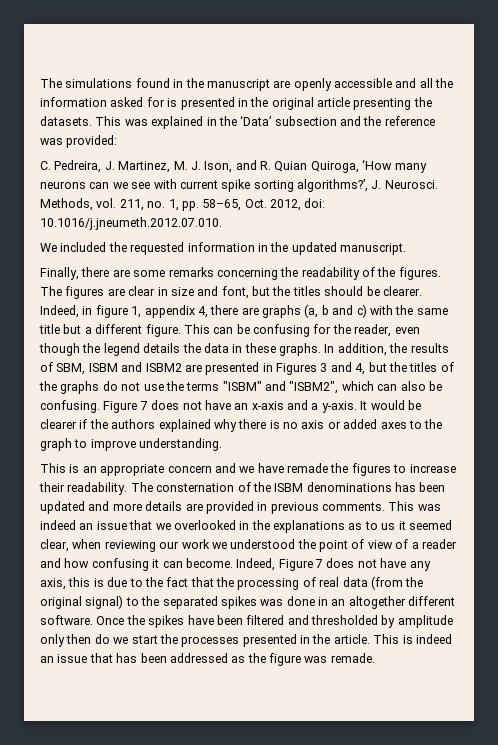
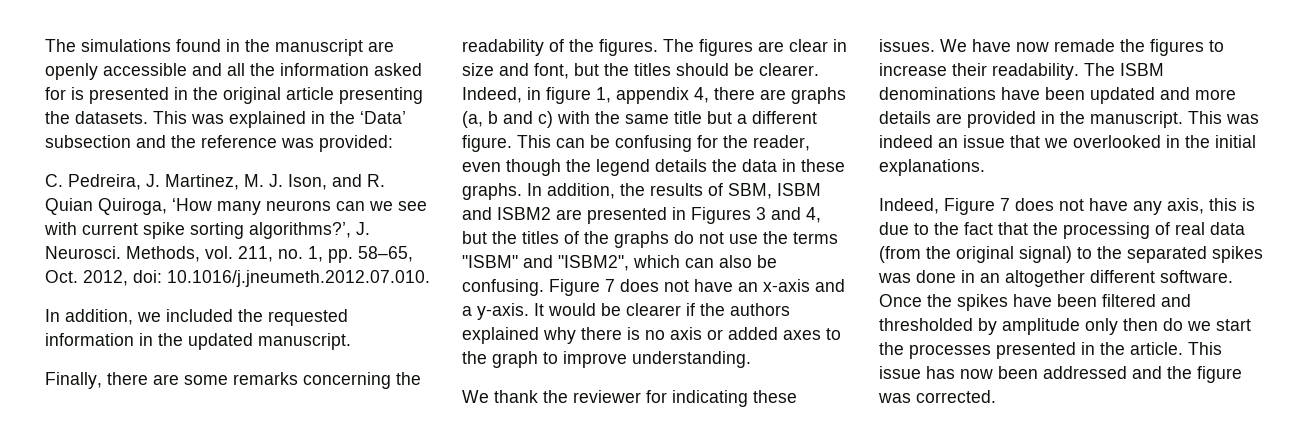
- We included the requested information in the updated manuscript.
+ In addition, we included the requested information in the updated manuscript.
- This is an appropriate concern and we have remade the figures to increase their readability.
+ We thank the reviewer for indicating these issues. We have now remade the figures to increase their readability.
- The consternation of the ISBM denominations has been updated and more details are provided in previous comments.
+ The ISBM denominations have been updated and more details are provided in the manuscript.
- This was indeed an issue that we overlooked in the explanations as to us it seemed clear, when reviewing our work we understood the point of view of a reader and how confusing it can become. Indeed, Figure 7 does not have any axis, this is due to the fact that the processing of real data (from the original signal) to the separated spikes was done in an altogether different software.
+ This was indeed an issue that we overlooked in the initial explanations.
+ Indeed, Figure 7 does not have any axis, this is due to the fact that the processing of real data (from the original signal) to the separated spikes was done in an altogether different software.
- This is indeed an issue that has been addressed as the figure was remade.
+ This issue has now been addressed and the figure was corrected.

